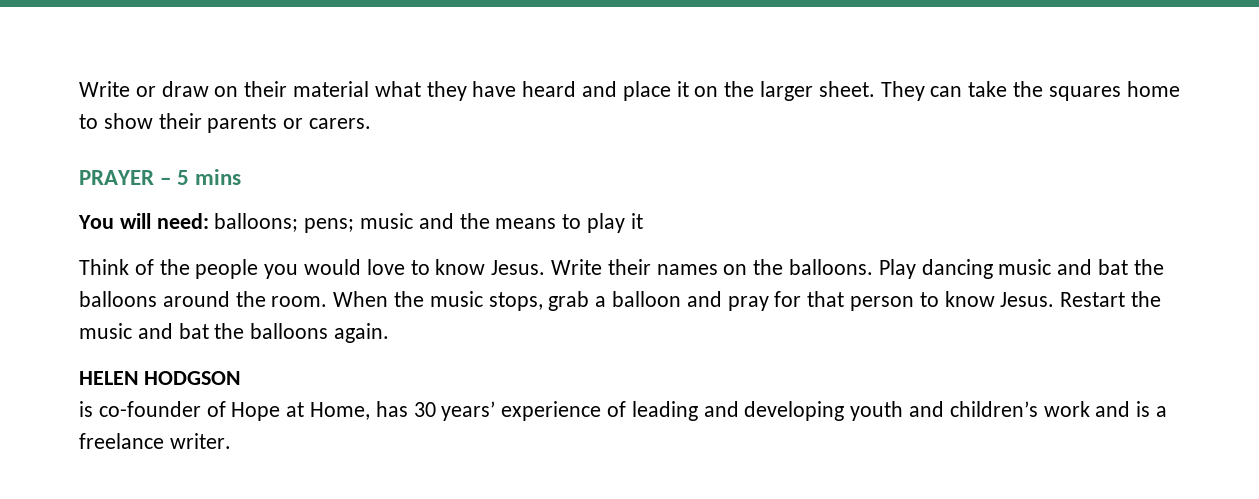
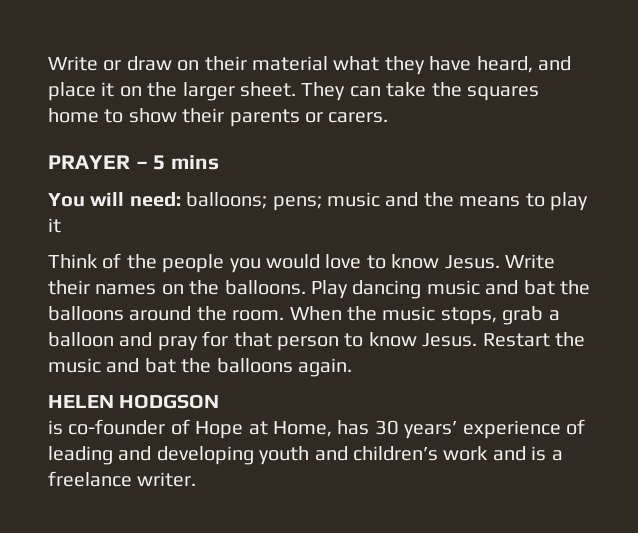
- Write or draw on their material what they have heard and place it on the larger sheet.
+ Write or draw on their material what they have heard, and place it on the larger sheet.

